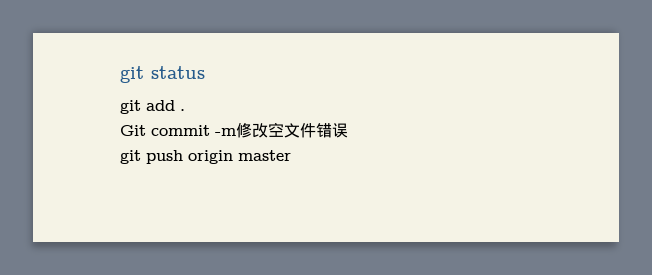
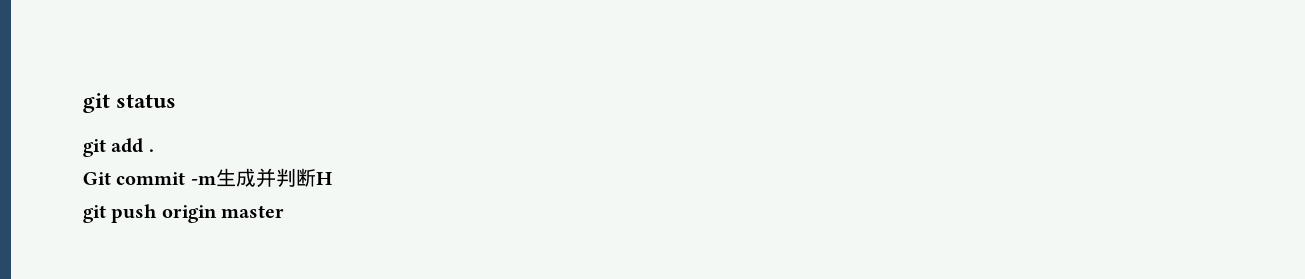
- Git commit -m修改空文件错误
+ Git commit -m生成并判断H

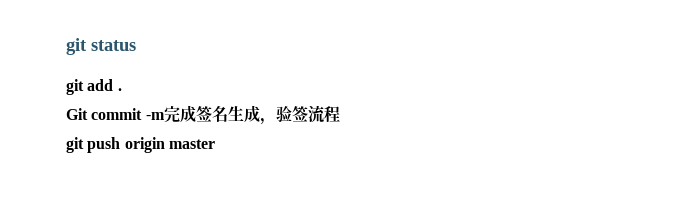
- Git commit -m生成并判断H
+ Git commit -m完成签名生成，验签流程

